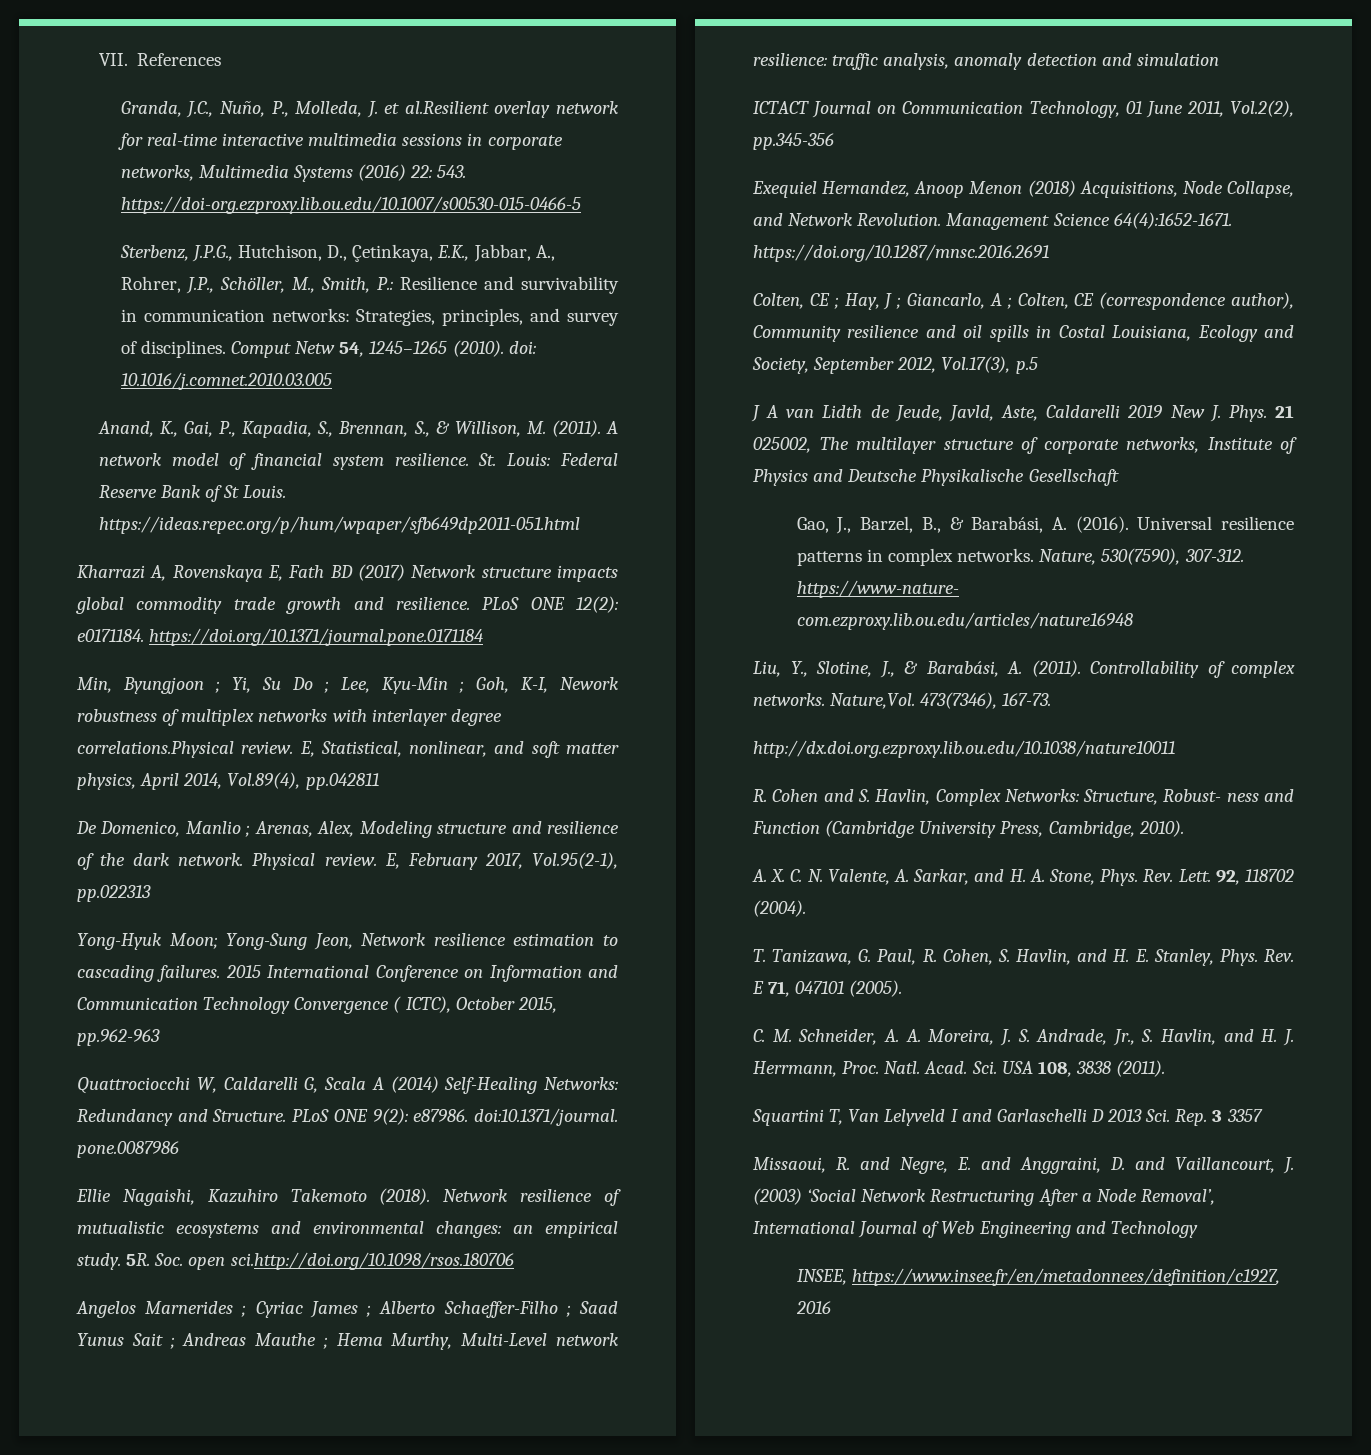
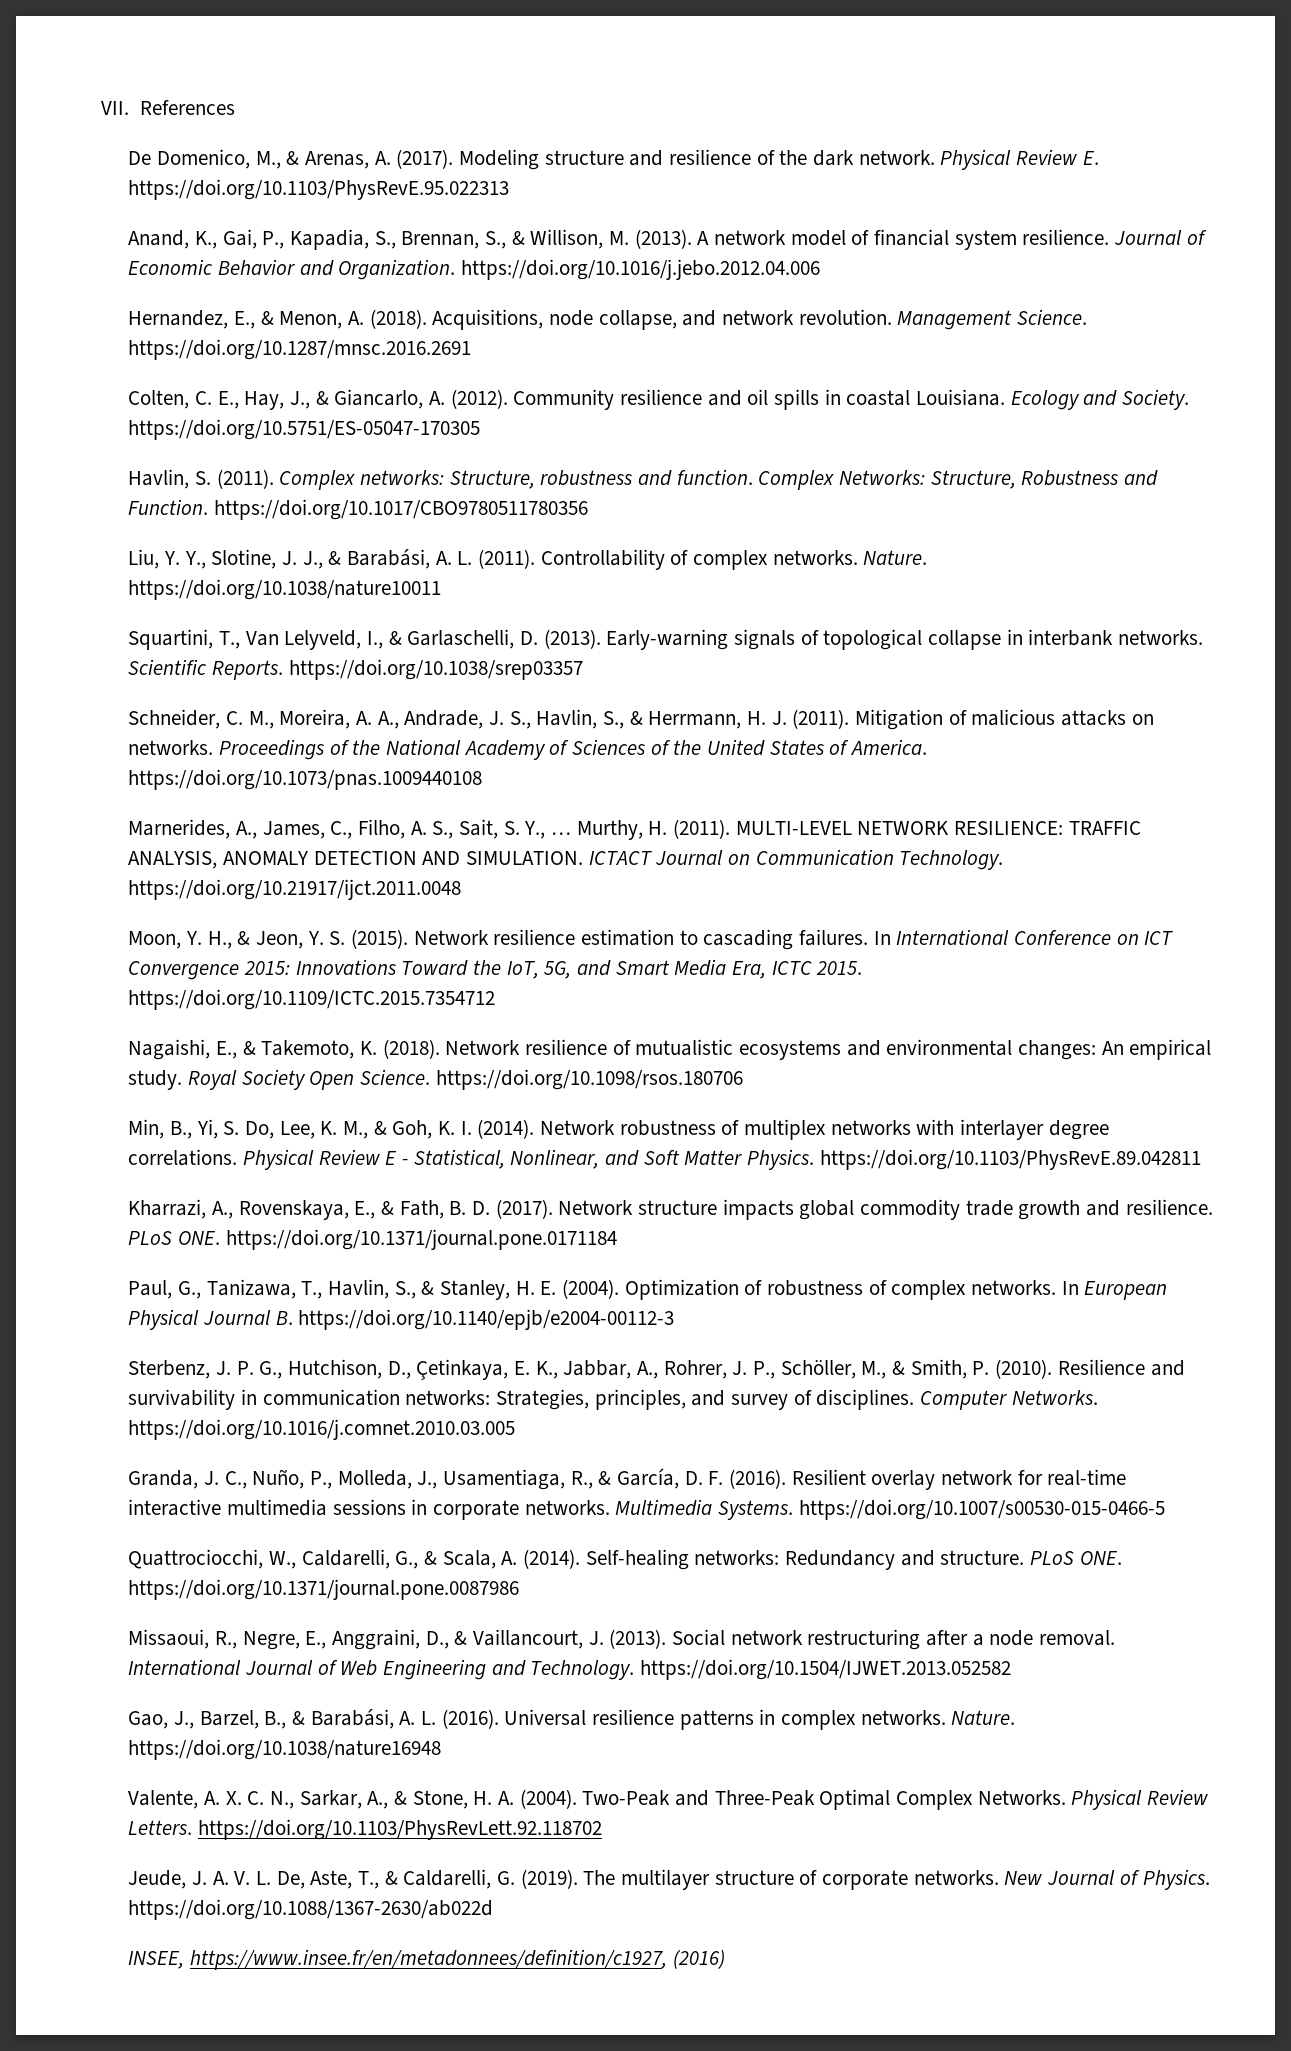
- Granda, J.C., Nuño, P., Molleda, J. et al.Resilient overlay network for real-time interactive multimedia sessions in corporate networks, Multimedia Systems (2016) 22: 543. https://doi-org.ezproxy.lib.ou.edu/10.1007/s00530-015-0466-5
- Sterbenz, J.P.G., Hutchison, D., Çetinkaya, E.K., Jabbar, A., Rohrer, J.P., Schöller, M., Smith, P.: Resilience and survivability in communication networks: Strategies, principles, and survey of disciplines.
+ De Domenico, M., & Arenas, A. (2017). Modeling structure and resilience of the dark network. Physical Review E. https://doi.org/10.1103/PhysRevE.95.022313
+ Anand, K., Gai, P., Kapadia, S., Brennan, S., & Willison, M. (2013). A network model of financial system resilience. Journal of Economic Behavior and Organization. https://doi.org/10.1016/j.jebo.2012.04.006
+ Hernandez, E., & Menon, A. (2018). Acquisitions, node collapse, and network revolution. Management Science. https://doi.org/10.1287/mnsc.2016.2691
+ Colten, C. E., Hay, J., & Giancarlo, A. (2012). Community resilience and oil spills in coastal Louisiana. Ecology and Society. https://doi.org/10.5751/ES-05047-170305
+ Havlin, S. (2011). Complex networks: Structure, robustness and function. Complex Networks: Structure, Robustness and Function. https://doi.org/10.1017/CBO9780511780356
+ Liu, Y. Y., Slotine, J. J., & Barabási, A. L. (2011). Controllability of complex networks. Nature. https://doi.org/10.1038/nature10011
+ Squartini, T., Van Lelyveld, I., & Garlaschelli, D. (2013). Early-warning signals of topological collapse in interbank networks. Scientific Reports. https://doi.org/10.1038/srep03357
+ Schneider, C. M., Moreira, A. A., Andrade, J. S., Havlin, S., & Herrmann, H. J. (2011). Mitigation of malicious attacks on networks. Proceedings of the National Academy of Sciences of the United States of America. https://doi.org/10.1073/pnas.1009440108
+ Marnerides, A., James, C., Filho, A. S., Sait, S. Y., … Murthy, H. (2011). MULTI-LEVEL NETWORK RESILIENCE: TRAFFIC ANALYSIS, ANOMALY DETECTION AND SIMULATION. ICTACT Journal on Communication Technology. https://doi.org/10.21917/ijct.2011.0048
+ Moon, Y. H., & Jeon, Y. S. (2015). Network resilience estimation to cascading failures. In International Conference on ICT Convergence 2015: Innovations Toward the IoT, 5G, and Smart Media Era, ICTC 2015. https://doi.org/10.1109/ICTC.2015.7354712
+ Nagaishi, E., & Takemoto, K. (2018). Network resilience of mutualistic ecosystems and environmental changes: An empirical study. Royal Society Open Science. https://doi.org/10.1098/rsos.180706
+ Min, B., Yi, S. Do, Lee, K. M., & Goh, K. I. (2014). Network robustness of multiplex networks with interlayer degree correlations. Physical Review E - Statistical, Nonlinear, and Soft Matter Physics. https://doi.org/10.1103/PhysRevE.89.042811
+ Kharrazi, A., Rovenskaya, E., & Fath, B. D. (2017). Network structure impacts global commodity trade growth and resilience. PLoS ONE. https://doi.org/10.1371/journal.pone.0171184
+ Paul, G., Tanizawa, T., Havlin, S., & Stanley, H. E. (2004). Optimization of robustness of complex networks. In European Physical Journal B. https://doi.org/10.1140/epjb/e2004-00112-3
+ Sterbenz, J. P. G., Hutchison, D., Çetinkaya, E. K., Jabbar, A., Rohrer, J. P., Schöller, M., & Smith, P. (2010). Resilience and survivability in communication networks: Strategies, principles, and survey of disciplines.
- Comput Netw 54, 1245–1265 (2010). doi: 10.1016/j.comnet.2010.03.005
- Anand, K., Gai, P., Kapadia, S., Brennan, S., & Willison, M. (2011). A network model of financial system resilience. St. Louis: Federal Reserve Bank of St Louis. https://ideas.repec.org/p/hum/wpaper/sfb649dp2011-051.html
- Kharrazi A, Rovenskaya E, Fath BD (2017) Network structure impacts global commodity trade growth and resilience. PLoS ONE 12(2): e0171184. https://doi.org/10.1371/journal.pone.0171184
- Min, Byungjoon ; Yi, Su Do ; Lee, Kyu-Min ; Goh, K-I, Nework robustness of multiplex networks with interlayer degree correlations.Physical review. E, Statistical, nonlinear, and soft matter physics, April 2014, Vol.89(4), pp.042811
- De Domenico, Manlio ; Arenas, Alex, Modeling structure and resilience of the dark network. Physical review. E, February 2017, Vol.95(2-1), pp.022313
- Yong-Hyuk Moon; Yong-Sung Jeon, Network resilience estimation to cascading failures. 2015 International Conference on Information and Communication Technology Convergence ( ICTC), October 2015, pp.962-963
- Quattrociocchi W, Caldarelli G, Scala A (2014) Self-Healing Networks: Redundancy and Structure. PLoS ONE 9(2): e87986. doi:10.1371/journal. pone.0087986
- Ellie Nagaishi, Kazuhiro Takemoto (2018). Network resilience of mutualistic ecosystems and environmental changes: an empirical study. 5R. Soc. open sci.http://doi.org/10.1098/rsos.180706
- Angelos Marnerides ; Cyriac James ; Alberto Schaeffer-Filho ; Saad Yunus Sait ; Andreas Mauthe ; Hema Murthy, Multi-Level network resilience: traffic analysis, anomaly detection and simulation
- ICTACT Journal on Communication Technology, 01 June 2011, Vol.2(2), pp.345-356
- Exequiel Hernandez, Anoop Menon (2018) Acquisitions, Node Collapse, and Network Revolution. Management Science 64(4):1652-1671. https://doi.org/10.1287/mnsc.2016.2691
- Colten, CE ; Hay, J ; Giancarlo, A ; Colten, CE (correspondence author), Community resilience and oil spills in Costal Louisiana, Ecology and Society, September 2012, Vol.17(3), p.5
- J A van Lidth de Jeude, Javld, Aste, Caldarelli 2019 New J. Phys. 21 025002, The multilayer structure of corporate networks, Institute of Physics and Deutsche Physikalische Gesellschaft
+ Computer Networks. https://doi.org/10.1016/j.comnet.2010.03.005
+ Granda, J. C., Nuño, P., Molleda, J., Usamentiaga, R., & García, D. F. (2016). Resilient overlay network for real-time interactive multimedia sessions in corporate networks. Multimedia Systems. https://doi.org/10.1007/s00530-015-0466-5
+ Quattrociocchi, W., Caldarelli, G., & Scala, A. (2014). Self-healing networks: Redundancy and structure. PLoS ONE. https://doi.org/10.1371/journal.pone.0087986
+ Missaoui, R., Negre, E., Anggraini, D., & Vaillancourt, J. (2013). Social network restructuring after a node removal. International Journal of Web Engineering and Technology. https://doi.org/10.1504/IJWET.2013.052582
- Gao, J., Barzel, B., & Barabási, A. (2016).
+ Gao, J., Barzel, B., & Barabási, A. L. (2016).
- Nature, 530(7590), 307-312. https://www-nature- com.ezproxy.lib.ou.edu/articles/nature16948
- Liu, Y., Slotine, J., & Barabási, A. (2011). Controllability of complex networks. Nature,Vol. 473(7346), 167-73.
- http://dx.doi.org.ezproxy.lib.ou.edu/10.1038/nature10011
- R. Cohen and S. Havlin, Complex Networks: Structure, Robust- ness and Function (Cambridge University Press, Cambridge, 2010).
- A. X. C. N. Valente, A. Sarkar, and H. A. Stone, Phys. Rev. Lett. 92, 118702 (2004).
- T. Tanizawa, G. Paul, R. Cohen, S. Havlin, and H. E. Stanley, Phys. Rev. E 71, 047101 (2005).
- C. M. Schneider, A. A. Moreira, J. S. Andrade, Jr., S. Havlin, and H. J. Herrmann, Proc. Natl. Acad. Sci. USA 108, 3838 (2011).
- Squartini T, Van Lelyveld I and Garlaschelli D 2013 Sci. Rep. 3 3357
- Missaoui, R. and Negre, E. and Anggraini, D. and Vaillancourt, J. (2003) ‘Social Network Restructuring After a Node Removal’, International Journal of Web Engineering and Technology
+ Nature. https://doi.org/10.1038/nature16948
+ Valente, A. X. C. N., Sarkar, A., & Stone, H. A. (2004). Two-Peak and Three-Peak Optimal Complex Networks. Physical Review Letters. https://doi.org/10.1103/PhysRevLett.92.118702
+ Jeude, J. A. V. L. De, Aste, T., & Caldarelli, G. (2019). The multilayer structure of corporate networks. New Journal of Physics. https://doi.org/10.1088/1367-2630/ab022d
- INSEE, https://www.insee.fr/en/metadonnees/definition/c1927, 2016
+ INSEE, https://www.insee.fr/en/metadonnees/definition/c1927, (2016)

